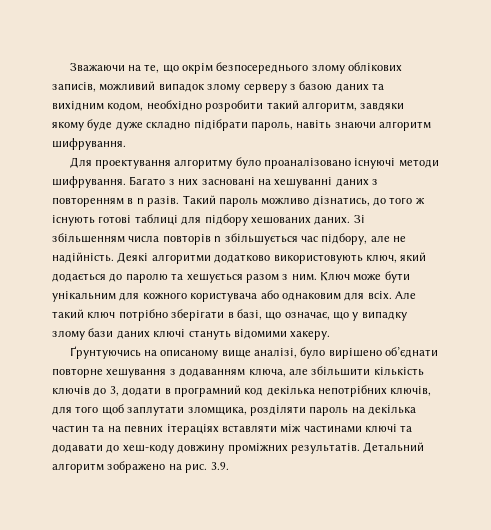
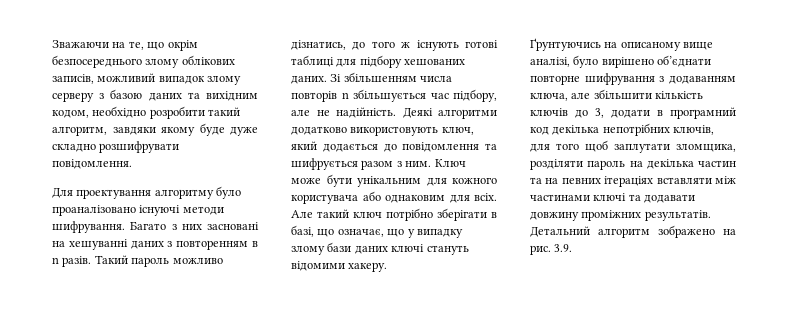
- Зважаючи на те, що окрім безпосереднього злому облікових записів, можливий випадок злому серверу з базою даних та вихідним кодом, необхідно розробити такий алгоритм, завдяки якому буде дуже складно підібрати пароль, навіть знаючи алгоритм шифрування.
+ Зважаючи на те, що окрім безпосереднього злому облікових записів, можливий випадок злому серверу з базою даних та вихідним кодом, необхідно розробити такий алгоритм, завдяки якому буде дуже складно розшифрувати повідомлення.
- Деякі алгоритми додатково використовують ключ, який додається до паролю та хешується разом з ним.
+ Деякі алгоритми додатково використовують ключ, який додається до повідомлення та шифрується разом з ним.
- Ґрунтуючись на описаному вище аналізі, було вирішено об’єднати повторне хешування з додаванням ключа, але збільшити кількість ключів до 3, додати в програмний код декілька непотрібних ключів, для того щоб заплутати зломщика, розділяти пароль на декілька частин та на певних ітераціях вставляти між частинами ключі та додавати до хеш-коду довжину проміжних результатів.
+ Ґрунтуючись на описаному вище аналізі, було вирішено об’єднати повторне шифрування з додаванням ключа, але збільшити кількість ключів до 3, додати в програмний код декілька непотрібних ключів, для того щоб заплутати зломщика, розділяти пароль на декілька частин та на певних ітераціях вставляти між частинами ключі та додавати довжину проміжних результатів.

